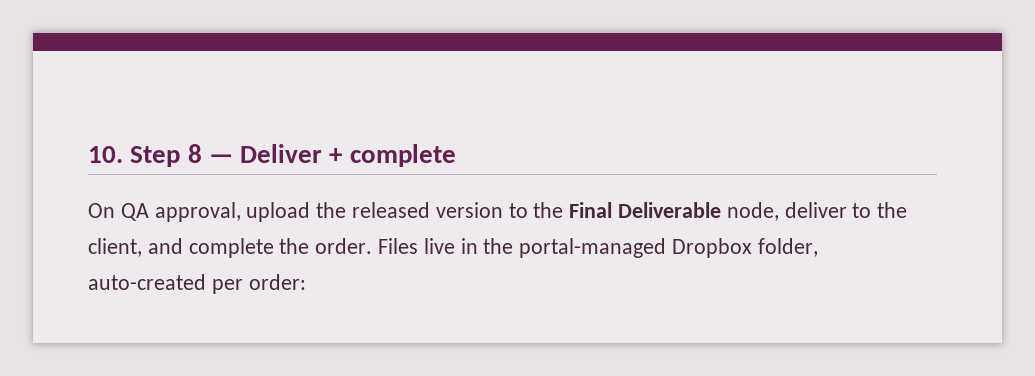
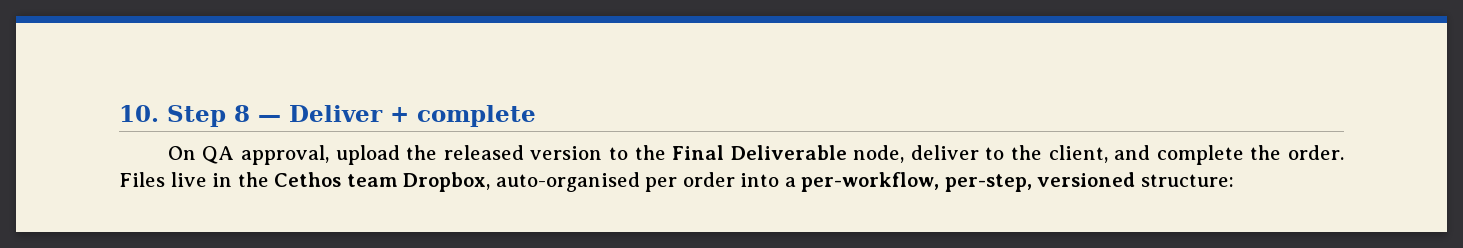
- Files live in the portal-managed Dropbox folder, auto-created per order:
+ Files live in the Cethos team Dropbox, auto-organised per order into a per-workflow, per-step, versioned structure:

